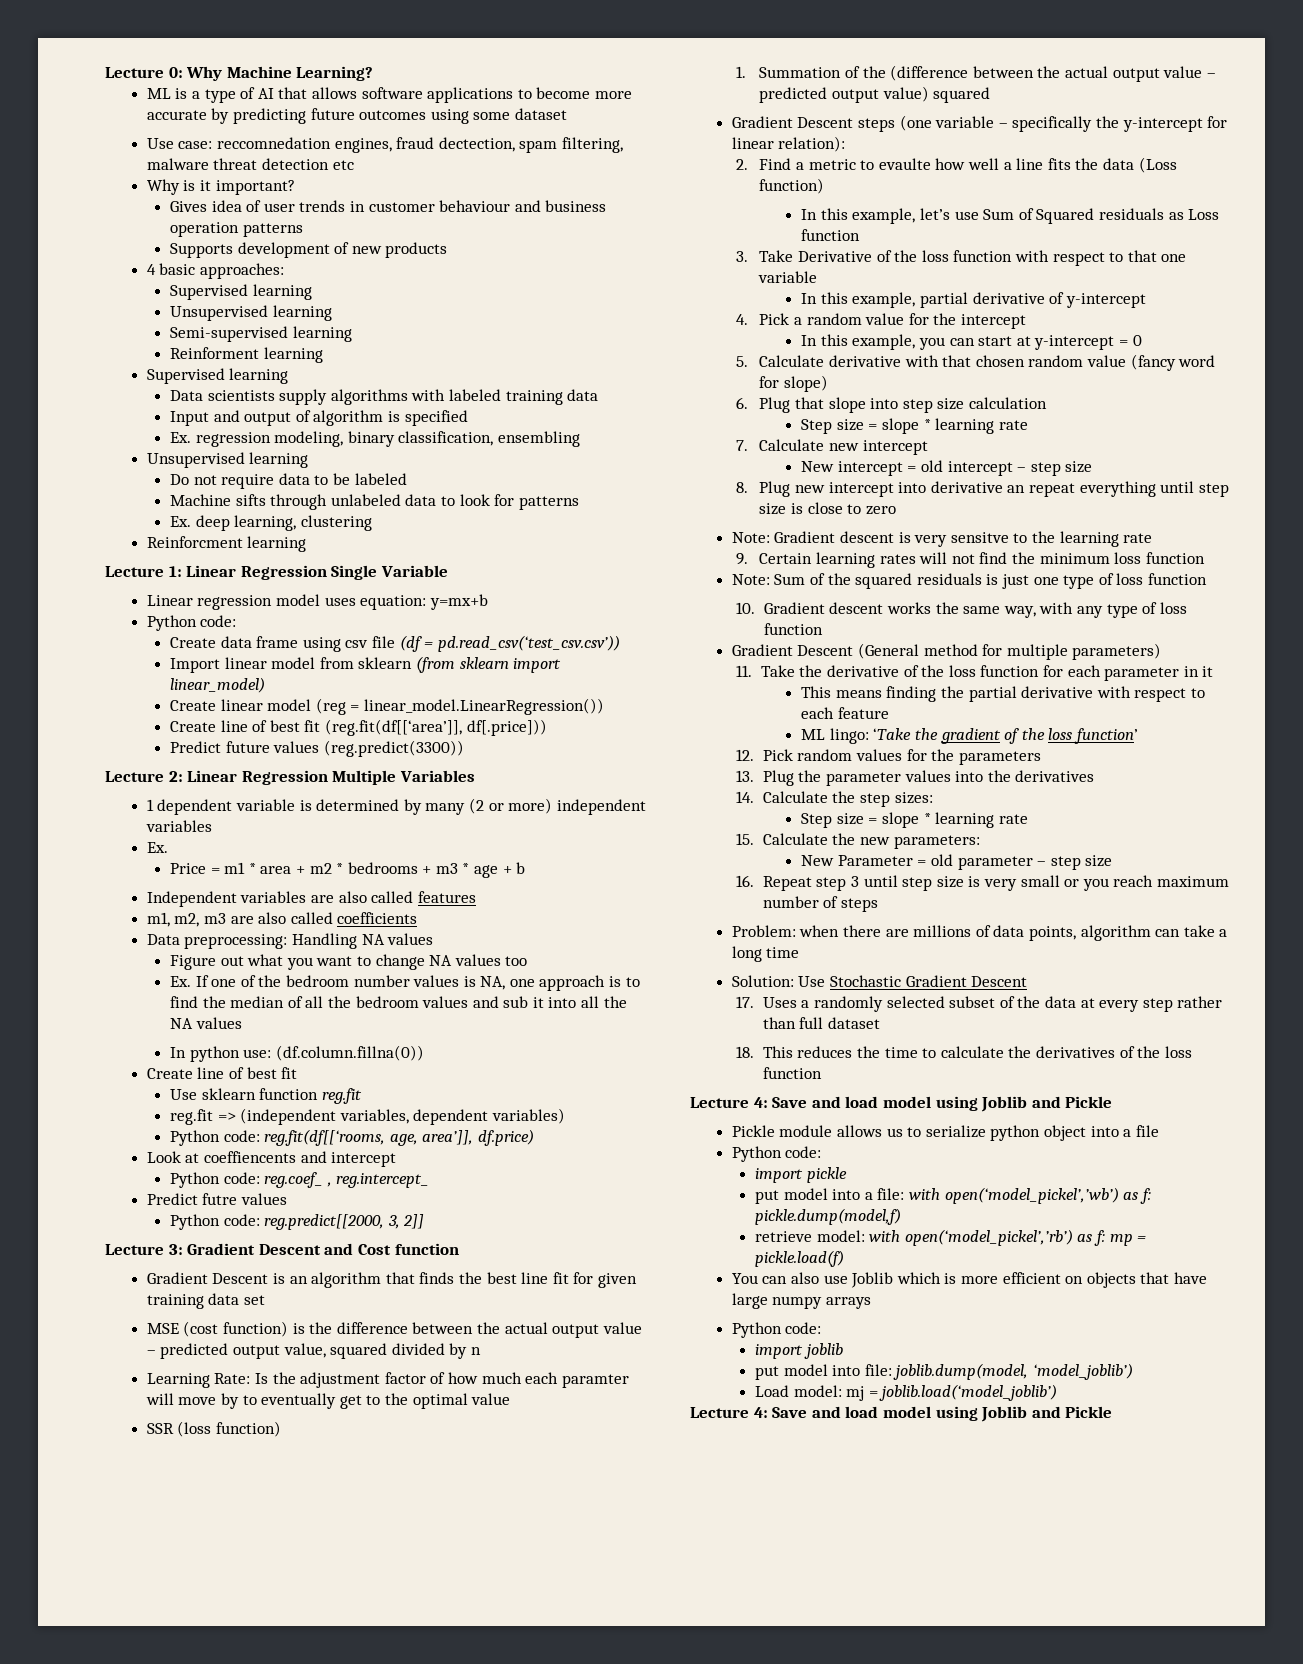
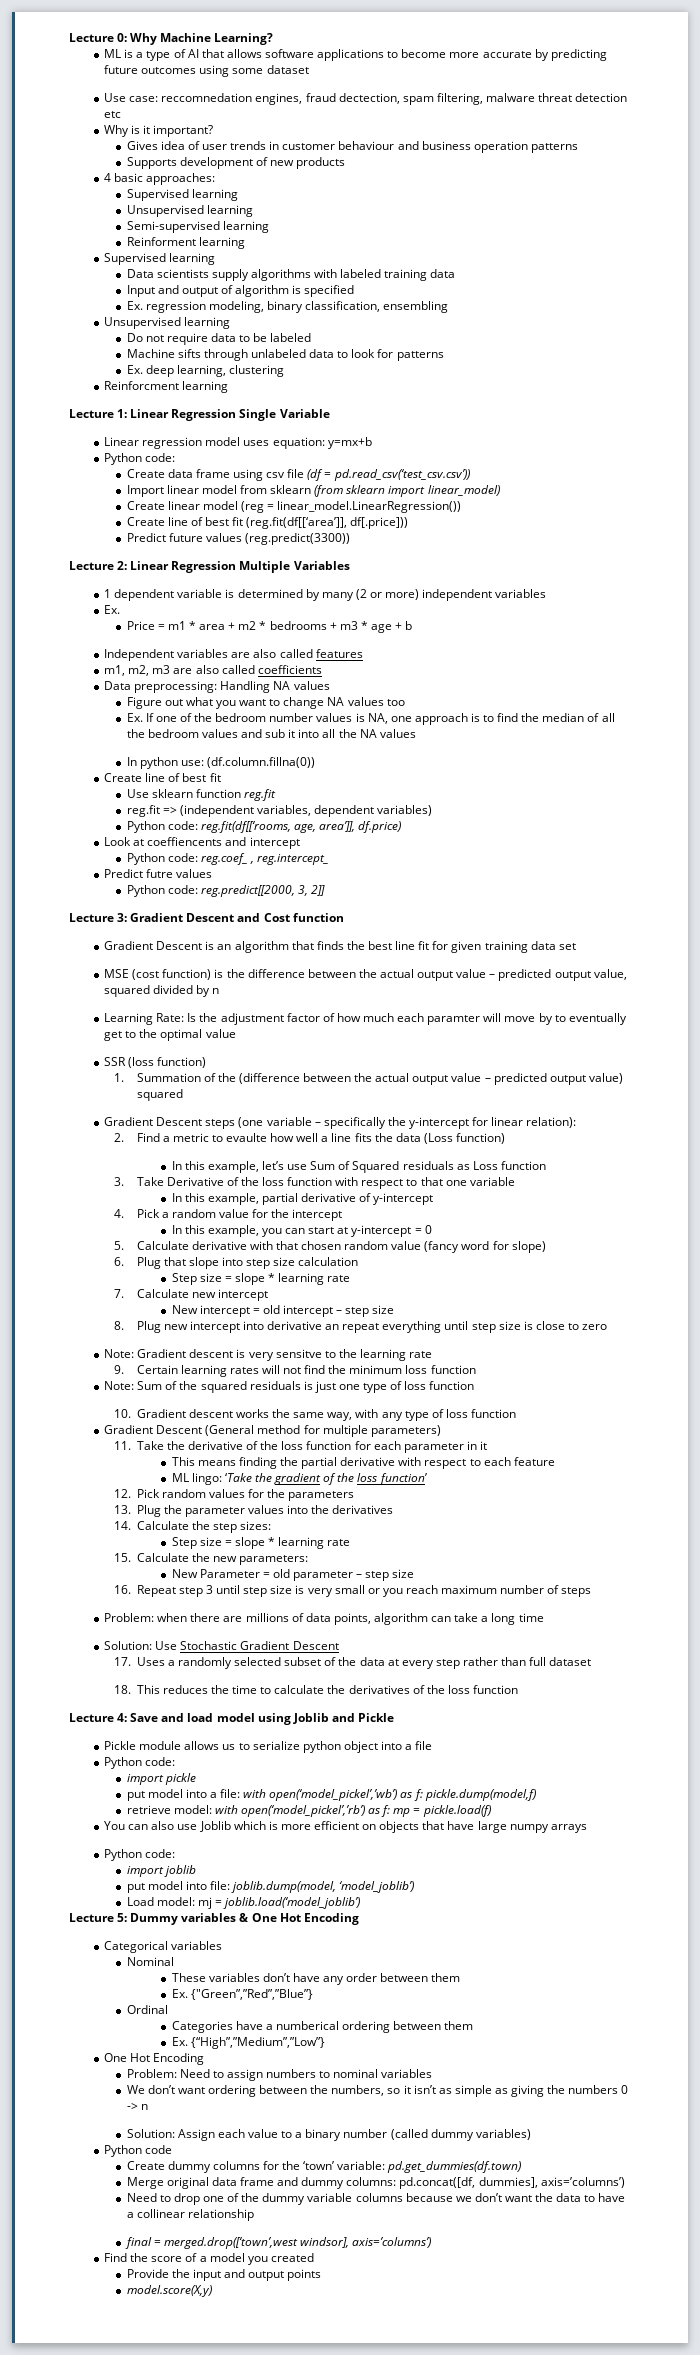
  Load model: mj = joblib.load(‘model_joblib’)
- Lecture 4: Save and load model using Joblib and Pickle
+ Lecture 5: Dummy variables & One Hot Encoding
+ Categorical variables
+ Nominal
+ These variables don’t have any order between them
+ Ex. {"Green”,”Red”,”Blue”}
+ Ordinal
+ Categories have a numberical ordering between them
+ Ex. {“High”,”Medium”,”Low”}
+ One Hot Encoding
+ Problem: Need to assign numbers to nominal variables
+ We don’t want ordering between the numbers, so it isn’t as simple as giving the numbers 0 -> n
+ Solution: Assign each value to a binary number (called dummy variables)
+ Python code
+ Create dummy columns for the ‘town’ variable: pd.get_dummies(df.town)
+ Merge original data frame and dummy columns: pd.concat([df, dummies], axis=’columns’)
+ Need to drop one of the dummy variable columns because we don’t want the data to have a collinear relationship
+ final = merged.drop([‘town’,west windsor], axis=’columns’)
+ Find the score of a model you created
+ Provide the input and output points
+ model.score(X,y)

